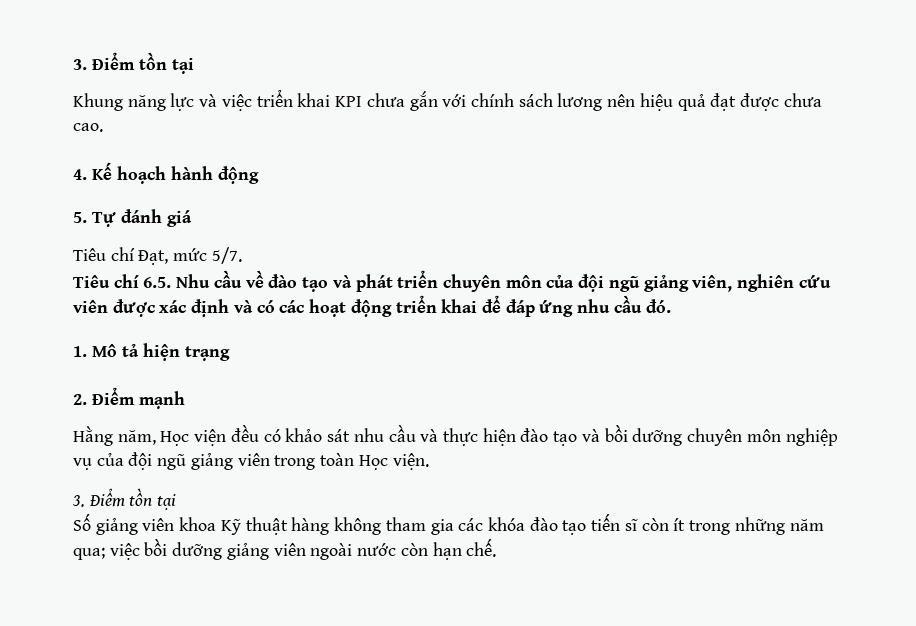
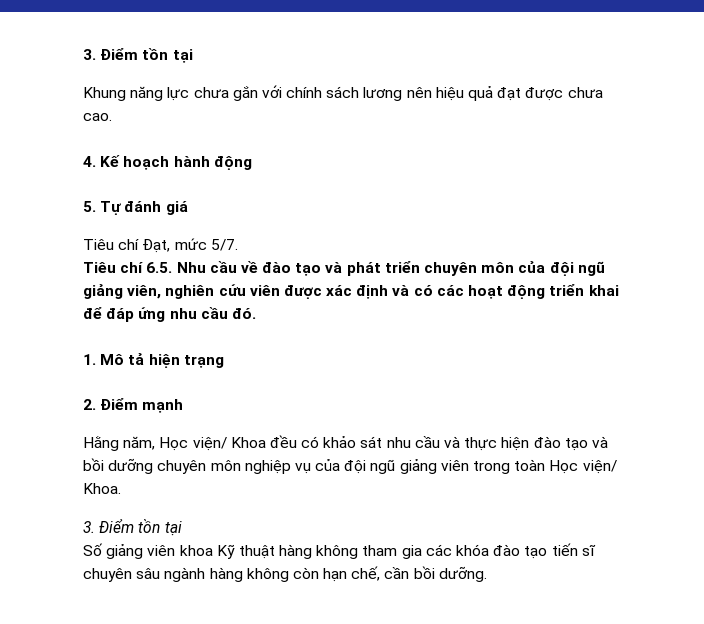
- Khung năng lực và việc triển khai KPI chưa gắn với chính sách lương nên hiệu quả đạt được chưa cao.
+ Khung năng lực chưa gắn với chính sách lương nên hiệu quả đạt được chưa cao.
- Hằng năm, Học viện đều có khảo sát nhu cầu và thực hiện đào tạo và bồi dưỡng chuyên môn nghiệp vụ của đội ngũ giảng viên trong toàn Học viện.
+ Hằng năm, Học viện/ Khoa đều có khảo sát nhu cầu và thực hiện đào tạo và bồi dưỡng chuyên môn nghiệp vụ của đội ngũ giảng viên trong toàn Học viện/ Khoa.
- Số giảng viên khoa Kỹ thuật hàng không tham gia các khóa đào tạo tiến sĩ còn ít trong những năm qua; việc bồi dưỡng giảng viên ngoài nước còn hạn chế.
+ Số giảng viên khoa Kỹ thuật hàng không tham gia các khóa đào tạo tiến sĩ chuyên sâu ngành hàng không còn hạn chế, cần bồi dưỡng.

